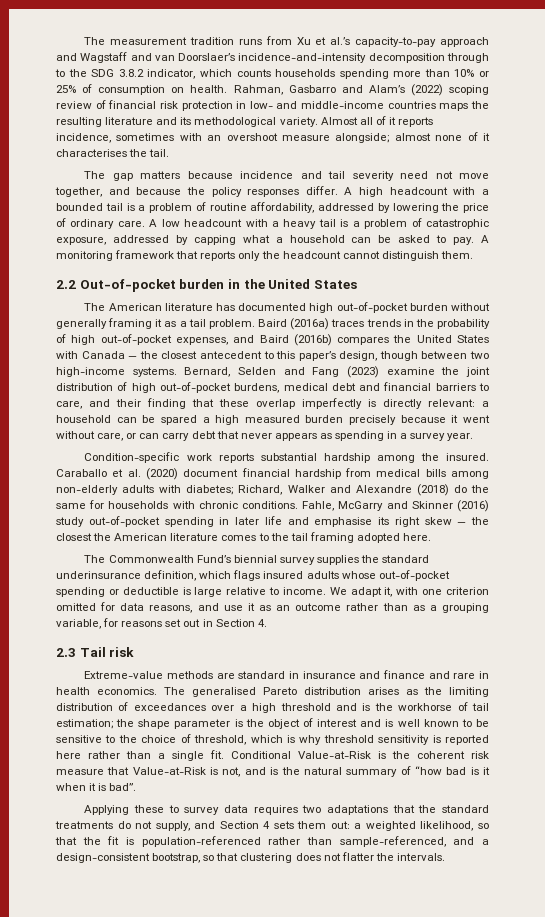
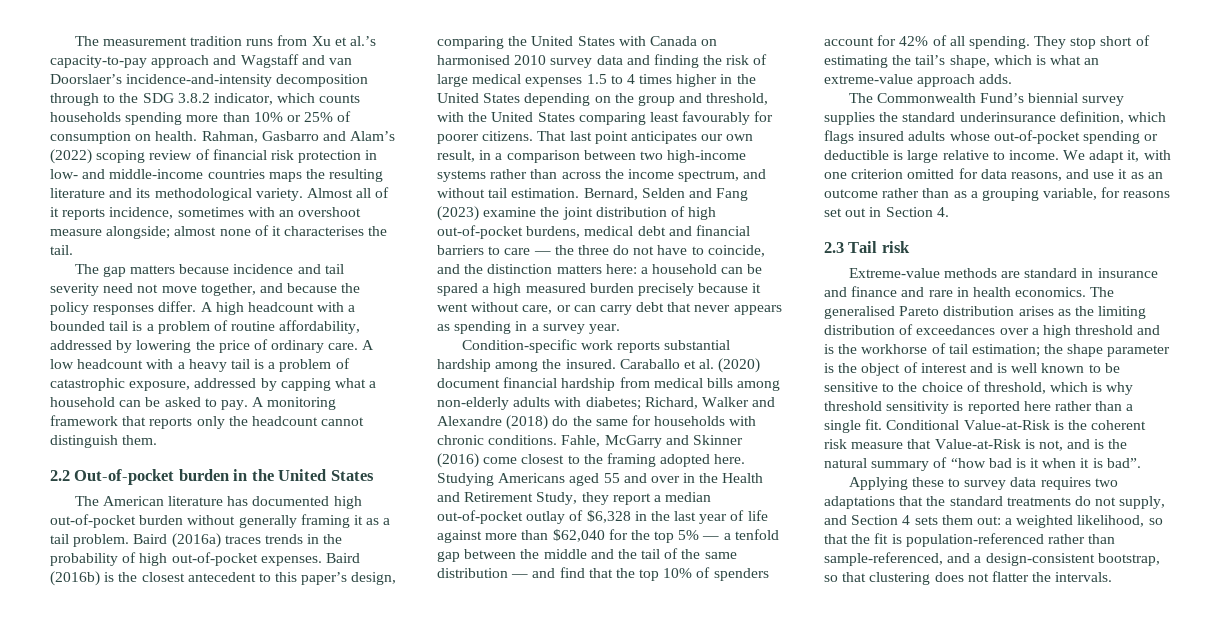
- Baird (2016a) traces trends in the probability of high out-of-pocket expenses, and Baird (2016b) compares the United States with Canada — the closest antecedent to this paper’s design, though between two high-income systems.
+ Baird (2016a) traces trends in the probability of high out-of-pocket expenses. Baird (2016b) is the closest antecedent to this paper’s design, comparing the United States with Canada on harmonised 2010 survey data and finding the risk of large medical expenses 1.5 to 4 times higher in the United States depending on the group and threshold, with the United States comparing least favourably for poorer citizens. That last point anticipates our own result, in a comparison between two high-income systems rather than across the income spectrum, and without tail estimation.
- Bernard, Selden and Fang (2023) examine the joint distribution of high out-of-pocket burdens, medical debt and financial barriers to care, and their finding that these overlap imperfectly is directly relevant: a household can be spared a high measured burden precisely because it went without care, or can carry debt that never appears as spending in a survey year.
+ Bernard, Selden and Fang (2023) examine the joint distribution of high out-of-pocket burdens, medical debt and financial barriers to care — the three do not have to coincide, and the distinction matters here: a household can be spared a high measured burden precisely because it went without care, or can carry debt that never appears as spending in a survey year.
- Fahle, McGarry and Skinner (2016) study out-of-pocket spending in later life and emphasise its right skew — the closest the American literature comes to the tail framing adopted here.
+ Fahle, McGarry and Skinner (2016) come closest to the framing adopted here. Studying Americans aged 55 and over in the Health and Retirement Study, they report a median out-of-pocket outlay of $6,328 in the last year of life against more than $62,040 for the top 5% — a tenfold gap between the middle and the tail of the same distribution — and find that the top 10% of spenders account for 42% of all spending. They stop short of estimating the tail’s shape, which is what an extreme-value approach adds.

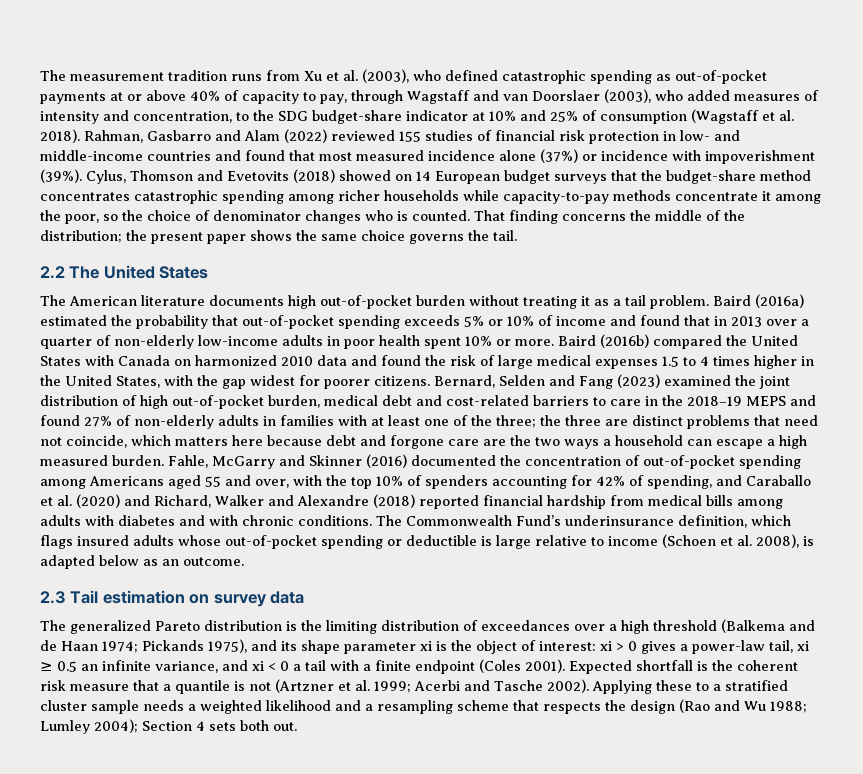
- The measurement tradition runs from Xu et al.’s capacity-to-pay approach and Wagstaff and van Doorslaer’s incidence-and-intensity decomposition through to the SDG 3.8.2 indicator, which counts households spending more than 10% or 25% of consumption on health. Rahman, Gasbarro and Alam’s (2022) scoping review of financial risk protection in low- and middle-income countries maps the resulting literature and its methodological variety. Almost all of it reports incidence, sometimes with an overshoot measure alongside; almost none of it characterises the tail.
- The gap matters because incidence and tail severity need not move together, and because the policy responses differ. A high headcount with a bounded tail is a problem of routine affordability, addressed by lowering the price of ordinary care. A low headcount with a heavy tail is a problem of catastrophic exposure, addressed by capping what a household can be asked to pay. A monitoring framework that reports only the headcount cannot distinguish them.
- 2.2 Out-of-pocket burden in the United States
+ The measurement tradition runs from Xu et al. (2003), who defined catastrophic spending as out-of-pocket payments at or above 40% of capacity to pay, through Wagstaff and van Doorslaer (2003), who added measures of intensity and concentration, to the SDG budget-share indicator at 10% and 25% of consumption (Wagstaff et al. 2018). Rahman, Gasbarro and Alam (2022) reviewed 155 studies of financial risk protection in low- and middle-income countries and found that most measured incidence alone (37%) or incidence with impoverishment (39%). Cylus, Thomson and Evetovits (2018) showed on 14 European budget surveys that the budget-share method concentrates catastrophic spending among richer households while capacity-to-pay methods concentrate it among the poor, so the choice of denominator changes who is counted. That finding concerns the middle of the distribution; the present paper shows the same choice governs the tail.
+ 2.2 The United States
- The American literature has documented high out-of-pocket burden without generally framing it as a tail problem.
+ The American literature documents high out-of-pocket burden without treating it as a tail problem.
- Baird (2016a) traces trends in the probability of high out-of-pocket expenses. Baird (2016b) is the closest antecedent to this paper’s design, comparing the United States with Canada on harmonised 2010 survey data and finding the risk of large medical expenses 1.5 to 4 times higher in the United States depending on the group and threshold, with the United States comparing least favourably for poorer citizens. That last point anticipates our own result, in a comparison between two high-income systems rather than across the income spectrum, and without tail estimation.
+ Baird (2016a) estimated the probability that out-of-pocket spending exceeds 5% or 10% of income and found that in 2013 over a quarter of non-elderly low-income adults in poor health spent 10% or more. Baird (2016b) compared the United States with Canada on harmonized 2010 data and found the risk of large medical expenses 1.5 to 4 times higher in the United States, with the gap widest for poorer citizens.
- Bernard, Selden and Fang (2023) examine the joint distribution of high out-of-pocket burdens, medical debt and financial barriers to care — the three do not have to coincide, and the distinction matters here: a household can be spared a high measured burden precisely because it went without care, or can carry debt that never appears as spending in a survey year.
- Condition-specific work reports substantial hardship among the insured. Caraballo et al. (2020) document financial hardship from medical bills among non-elderly adults with diabetes; Richard, Walker and Alexandre (2018) do the same for households with chronic conditions. Fahle, McGarry and Skinner (2016) come closest to the framing adopted here. Studying Americans aged 55 and over in the Health and Retirement Study, they report a median out-of-pocket outlay of $6,328 in the last year of life against more than $62,040 for the top 5% — a tenfold gap between the middle and the tail of the same distribution — and find that the top 10% of spenders account for 42% of all spending. They stop short of estimating the tail’s shape, which is what an extreme-value approach adds.
- The Commonwealth Fund’s biennial survey supplies the standard underinsurance definition, which flags insured adults whose out-of-pocket spending or deductible is large relative to income. We adapt it, with one criterion omitted for data reasons, and use it as an outcome rather than as a grouping variable, for reasons set out in Section 4.
- 2.3 Tail risk
- Extreme-value methods are standard in insurance and finance and rare in health economics. The generalised Pareto distribution arises as the limiting distribution of exceedances over a high threshold and is the workhorse of tail estimation; the shape parameter is the object of interest and is well known to be sensitive to the choice of threshold, which is why threshold sensitivity is reported here rather than a single fit. Conditional Value-at-Risk is the coherent risk measure that Value-at-Risk is not, and is the natural summary of “how bad is it when it is bad”.
- Applying these to survey data requires two adaptations that the standard treatments do not supply, and Section 4 sets them out: a weighted likelihood, so that the fit is population-referenced rather than sample-referenced, and a design-consistent bootstrap, so that clustering does not flatter the intervals.
+ Bernard, Selden and Fang (2023) examined the joint distribution of high out-of-pocket burden, medical debt and cost-related barriers to care in the 2018–19 MEPS and found 27% of non-elderly adults in families with at least one of the three; the three are distinct problems that need not coincide, which matters here because debt and forgone care are the two ways a household can escape a high measured burden. Fahle, McGarry and Skinner (2016) documented the concentration of out-of-pocket spending among Americans aged 55 and over, with the top 10% of spenders accounting for 42% of spending, and Caraballo et al. (2020) and Richard, Walker and Alexandre (2018) reported financial hardship from medical bills among adults with diabetes and with chronic conditions. The Commonwealth Fund’s underinsurance definition, which flags insured adults whose out-of-pocket spending or deductible is large relative to income (Schoen et al. 2008), is adapted below as an outcome.
+ 2.3 Tail estimation on survey data
+ The generalized Pareto distribution is the limiting distribution of exceedances over a high threshold (Balkema and de Haan 1974; Pickands 1975), and its shape parameter xi is the object of interest: xi > 0 gives a power-law tail, xi ≥ 0.5 an infinite variance, and xi < 0 a tail with a finite endpoint (Coles 2001). Expected shortfall is the coherent risk measure that a quantile is not (Artzner et al. 1999; Acerbi and Tasche 2002). Applying these to a stratified cluster sample needs a weighted likelihood and a resampling scheme that respects the design (Rao and Wu 1988; Lumley 2004); Section 4 sets both out.

